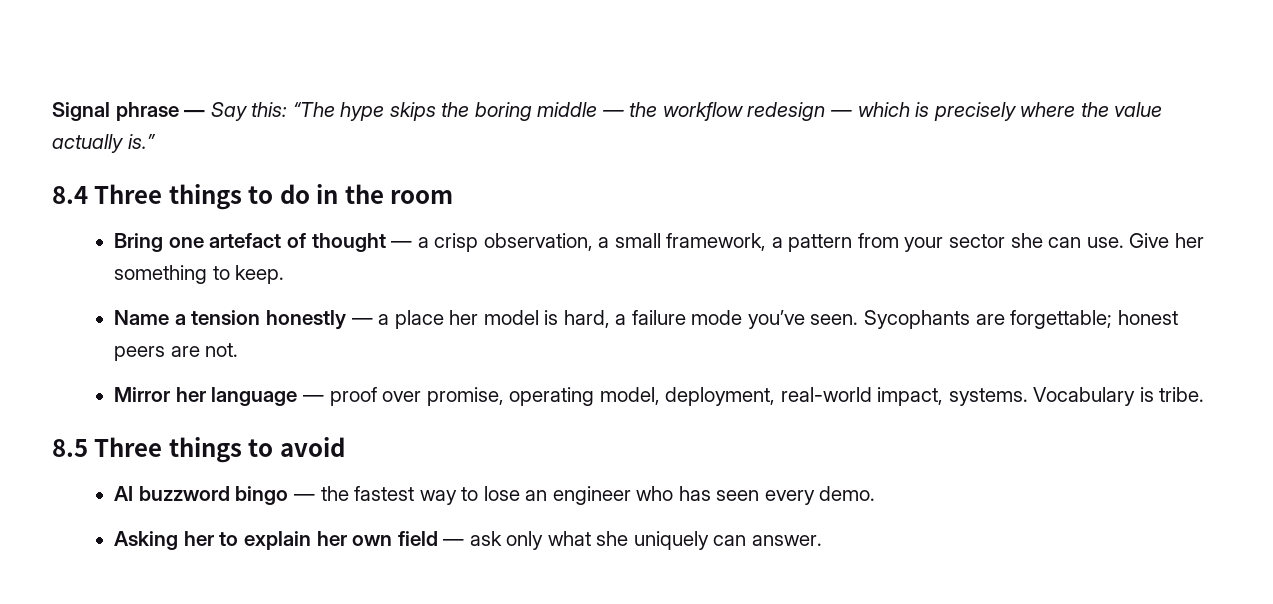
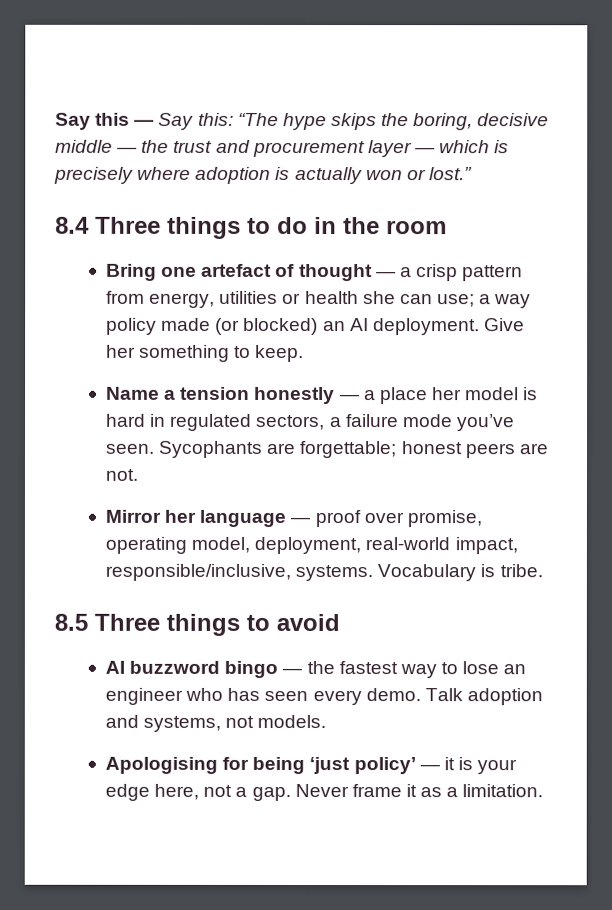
- Signal phrase — Say this: “The hype skips the boring middle — the workflow redesign — which is precisely where the value actually is.”
+ Say this — Say this: “The hype skips the boring, decisive middle — the trust and procurement layer — which is precisely where adoption is actually won or lost.”
- Bring one artefact of thought — a crisp observation, a small framework, a pattern from your sector she can use.
+ Bring one artefact of thought — a crisp pattern from energy, utilities or health she can use; a way policy made (or blocked) an AI deployment.
- Name a tension honestly — a place her model is hard, a failure mode you’ve seen.
+ Name a tension honestly — a place her model is hard in regulated sectors, a failure mode you’ve seen.
- Mirror her language — proof over promise, operating model, deployment, real-world impact, systems.
+ Mirror her language — proof over promise, operating model, deployment, real-world impact, responsible/inclusive, systems.
- AI buzzword bingo — the fastest way to lose an engineer who has seen every demo.
- Asking her to explain her own field — ask only what she uniquely can answer.
+ AI buzzword bingo — the fastest way to lose an engineer who has seen every demo. Talk adoption and systems, not models.
+ Apologising for being ‘just policy’ — it is your edge here, not a gap. Never frame it as a limitation.

